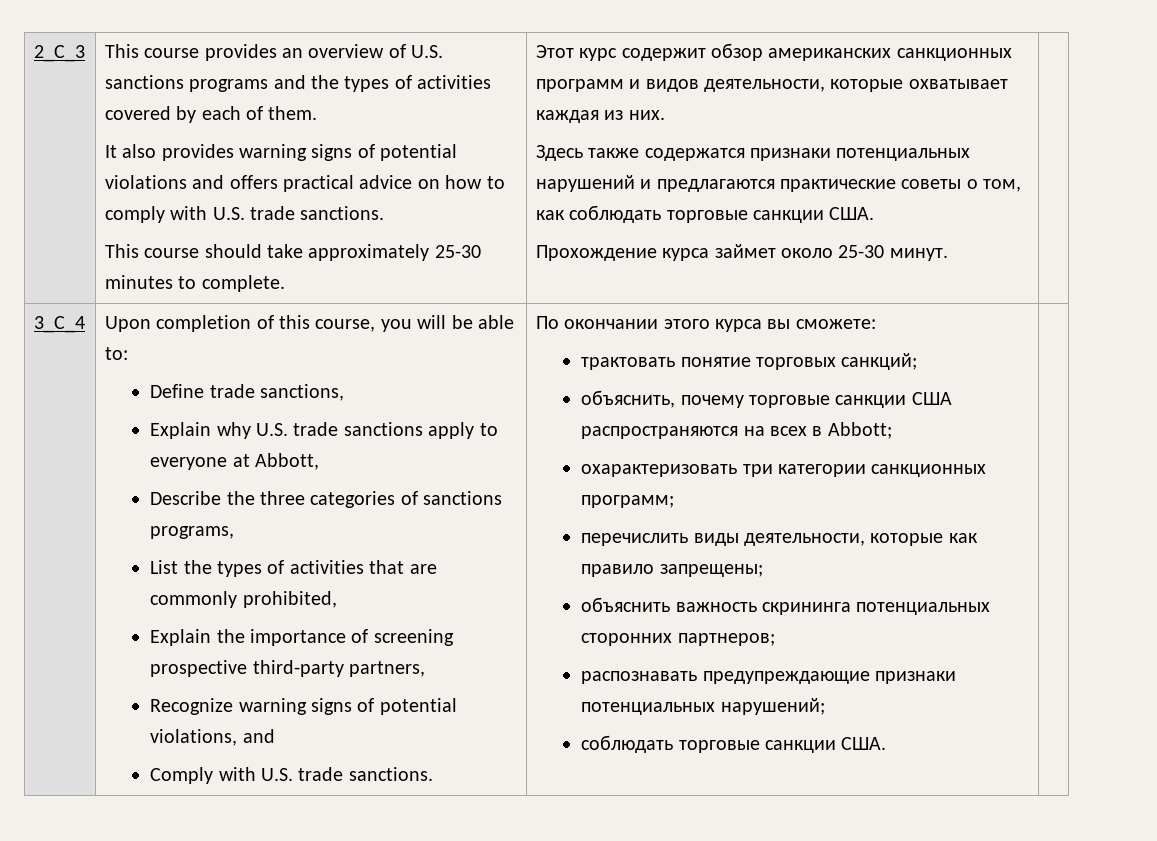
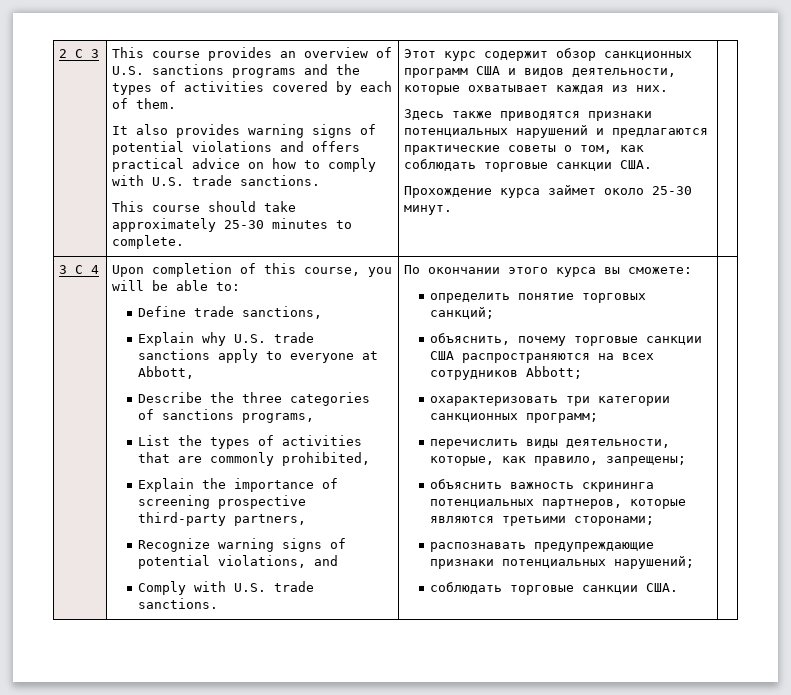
- Этот курс содержит обзор американских санкционных программ и видов деятельности, которые охватывает каждая из них.
+ Этот курс содержит обзор санкционных программ США и видов деятельности, которые охватывает каждая из них.
- Здесь также содержатся признаки потенциальных нарушений и предлагаются практические советы о том, как соблюдать торговые санкции США.
+ Здесь также приводятся признаки потенциальных нарушений и предлагаются практические советы о том, как соблюдать торговые санкции США.
- трактовать понятие торговых санкций;
+ определить понятие торговых санкций;
- объяснить, почему торговые санкции США распространяются на всех в Abbott;
+ объяснить, почему торговые санкции США распространяются на всех сотрудников Abbott;
- перечислить виды деятельности, которые как правило запрещены;
+ перечислить виды деятельности, которые, как правило, запрещены;
- объяснить важность скрининга потенциальных сторонних партнеров;
+ объяснить важность скрининга потенциальных партнеров, которые являются третьими сторонами;

